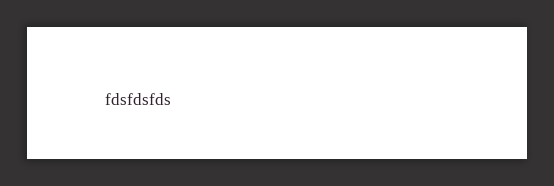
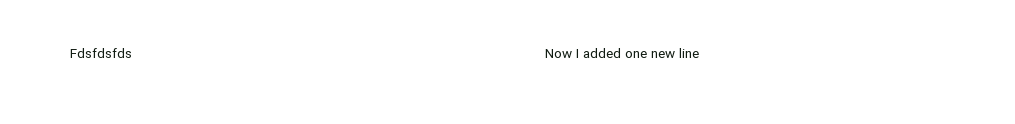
- fdsfdsfds
+ Fdsfdsfds
+ Now I added one new line

